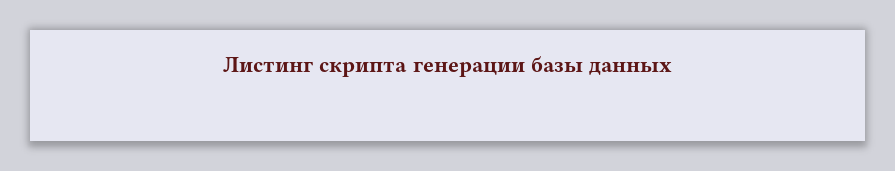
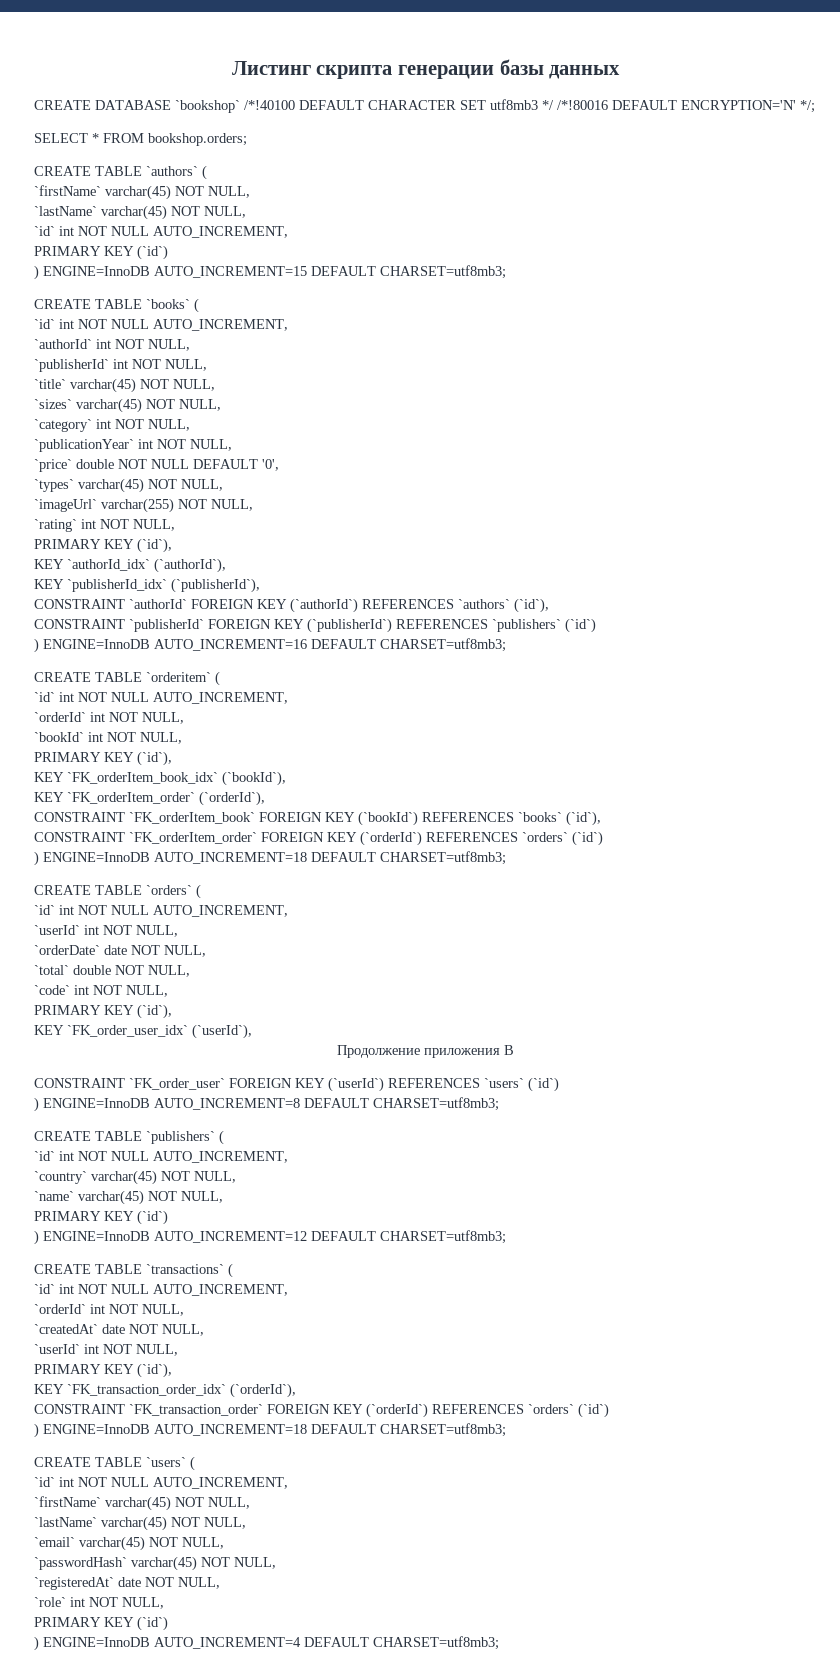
+ CREATE DATABASE `bookshop` /*!40100 DEFAULT CHARACTER SET utf8mb3 */ /*!80016 DEFAULT ENCRYPTION='N' */;
+ SELECT * FROM bookshop.orders;
+ CREATE TABLE `authors` (
+ `firstName` varchar(45) NOT NULL,
+ `lastName` varchar(45) NOT NULL,
+ `id` int NOT NULL AUTO_INCREMENT,
+ PRIMARY KEY (`id`)
+ ) ENGINE=InnoDB AUTO_INCREMENT=15 DEFAULT CHARSET=utf8mb3;
+ CREATE TABLE `books` (
+ `id` int NOT NULL AUTO_INCREMENT,
+ `authorId` int NOT NULL,
+ `publisherId` int NOT NULL,
+ `title` varchar(45) NOT NULL,
+ `sizes` varchar(45) NOT NULL,
+ `category` int NOT NULL,
+ `publicationYear` int NOT NULL,
+ `price` double NOT NULL DEFAULT '0',
+ `types` varchar(45) NOT NULL,
+ `imageUrl` varchar(255) NOT NULL,
+ `rating` int NOT NULL,
+ PRIMARY KEY (`id`),
+ KEY `authorId_idx` (`authorId`),
+ KEY `publisherId_idx` (`publisherId`),
+ CONSTRAINT `authorId` FOREIGN KEY (`authorId`) REFERENCES `authors` (`id`),
+ CONSTRAINT `publisherId` FOREIGN KEY (`publisherId`) REFERENCES `publishers` (`id`)
+ ) ENGINE=InnoDB AUTO_INCREMENT=16 DEFAULT CHARSET=utf8mb3;
+ CREATE TABLE `orderitem` (
+ `id` int NOT NULL AUTO_INCREMENT,
+ `orderId` int NOT NULL,
+ `bookId` int NOT NULL,
+ PRIMARY KEY (`id`),
+ KEY `FK_orderItem_book_idx` (`bookId`),
+ KEY `FK_orderItem_order` (`orderId`),
+ CONSTRAINT `FK_orderItem_book` FOREIGN KEY (`bookId`) REFERENCES `books` (`id`),
+ CONSTRAINT `FK_orderItem_order` FOREIGN KEY (`orderId`) REFERENCES `orders` (`id`)
+ ) ENGINE=InnoDB AUTO_INCREMENT=18 DEFAULT CHARSET=utf8mb3;
+ CREATE TABLE `orders` (
+ `id` int NOT NULL AUTO_INCREMENT,
+ `userId` int NOT NULL,
+ `orderDate` date NOT NULL,
+ `total` double NOT NULL,
+ `code` int NOT NULL,
+ PRIMARY KEY (`id`),
+ KEY `FK_order_user_idx` (`userId`),
+ Продолжение приложения В
+ CONSTRAINT `FK_order_user` FOREIGN KEY (`userId`) REFERENCES `users` (`id`)
+ ) ENGINE=InnoDB AUTO_INCREMENT=8 DEFAULT CHARSET=utf8mb3;
+ CREATE TABLE `publishers` (
+ `id` int NOT NULL AUTO_INCREMENT,
+ `country` varchar(45) NOT NULL,
+ `name` varchar(45) NOT NULL,
+ PRIMARY KEY (`id`)
+ ) ENGINE=InnoDB AUTO_INCREMENT=12 DEFAULT CHARSET=utf8mb3;
+ CREATE TABLE `transactions` (
+ `id` int NOT NULL AUTO_INCREMENT,
+ `orderId` int NOT NULL,
+ `createdAt` date NOT NULL,
+ `userId` int NOT NULL,
+ PRIMARY KEY (`id`),
+ KEY `FK_transaction_order_idx` (`orderId`),
+ CONSTRAINT `FK_transaction_order` FOREIGN KEY (`orderId`) REFERENCES `orders` (`id`)
+ ) ENGINE=InnoDB AUTO_INCREMENT=18 DEFAULT CHARSET=utf8mb3;
+ CREATE TABLE `users` (
+ `id` int NOT NULL AUTO_INCREMENT,
+ `firstName` varchar(45) NOT NULL,
+ `lastName` varchar(45) NOT NULL,
+ `email` varchar(45) NOT NULL,
+ `passwordHash` varchar(45) NOT NULL,
+ `registeredAt` date NOT NULL,
+ `role` int NOT NULL,
+ PRIMARY KEY (`id`)
+ ) ENGINE=InnoDB AUTO_INCREMENT=4 DEFAULT CHARSET=utf8mb3;

